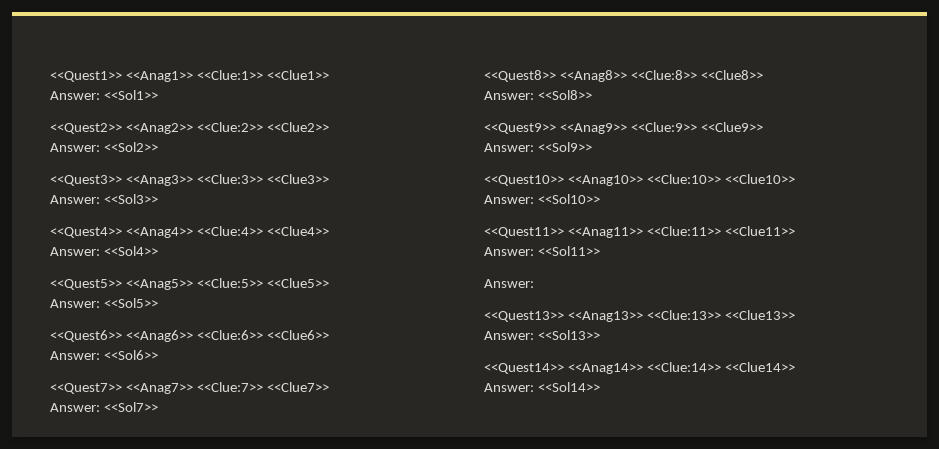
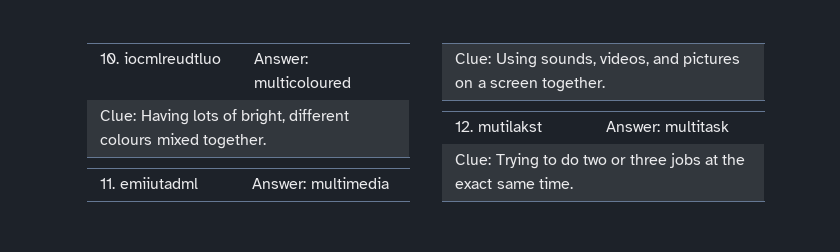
- <<Quest1>> <<Anag1>> <<Clue:1>> <<Clue1>>
- Answer: <<Sol1>>
- <<Quest2>> <<Anag2>> <<Clue:2>> <<Clue2>>
- Answer: <<Sol2>>
- <<Quest3>> <<Anag3>> <<Clue:3>> <<Clue3>>
- Answer: <<Sol3>>
- <<Quest4>> <<Anag4>> <<Clue:4>> <<Clue4>>
- Answer: <<Sol4>>
- <<Quest5>> <<Anag5>> <<Clue:5>> <<Clue5>>
- Answer: <<Sol5>>
- <<Quest6>> <<Anag6>> <<Clue:6>> <<Clue6>>
- Answer: <<Sol6>>
- <<Quest7>> <<Anag7>> <<Clue:7>> <<Clue7>>
- Answer: <<Sol7>>
- <<Quest8>> <<Anag8>> <<Clue:8>> <<Clue8>>
- Answer: <<Sol8>>
- <<Quest9>> <<Anag9>> <<Clue:9>> <<Clue9>>
- Answer: <<Sol9>>
- <<Quest10>> <<Anag10>> <<Clue:10>> <<Clue10>>
- Answer: <<Sol10>>
- <<Quest11>> <<Anag11>> <<Clue:11>> <<Clue11>>
- Answer: <<Sol11>>
- Answer:
- <<Quest13>> <<Anag13>> <<Clue:13>> <<Clue13>>
- Answer: <<Sol13>>
- <<Quest14>> <<Anag14>> <<Clue:14>> <<Clue14>>
- Answer: <<Sol14>>
+ 10. iocmlreudtluo | Answer: multicoloured
+ Clue: Having lots of bright, different colours mixed together.
+ 11. emiiutadml | Answer: multimedia
+ Clue: Using sounds, videos, and pictures on a screen together.
+ 12. mutilakst | Answer: multitask
+ Clue: Trying to do two or three jobs at the exact same time.

